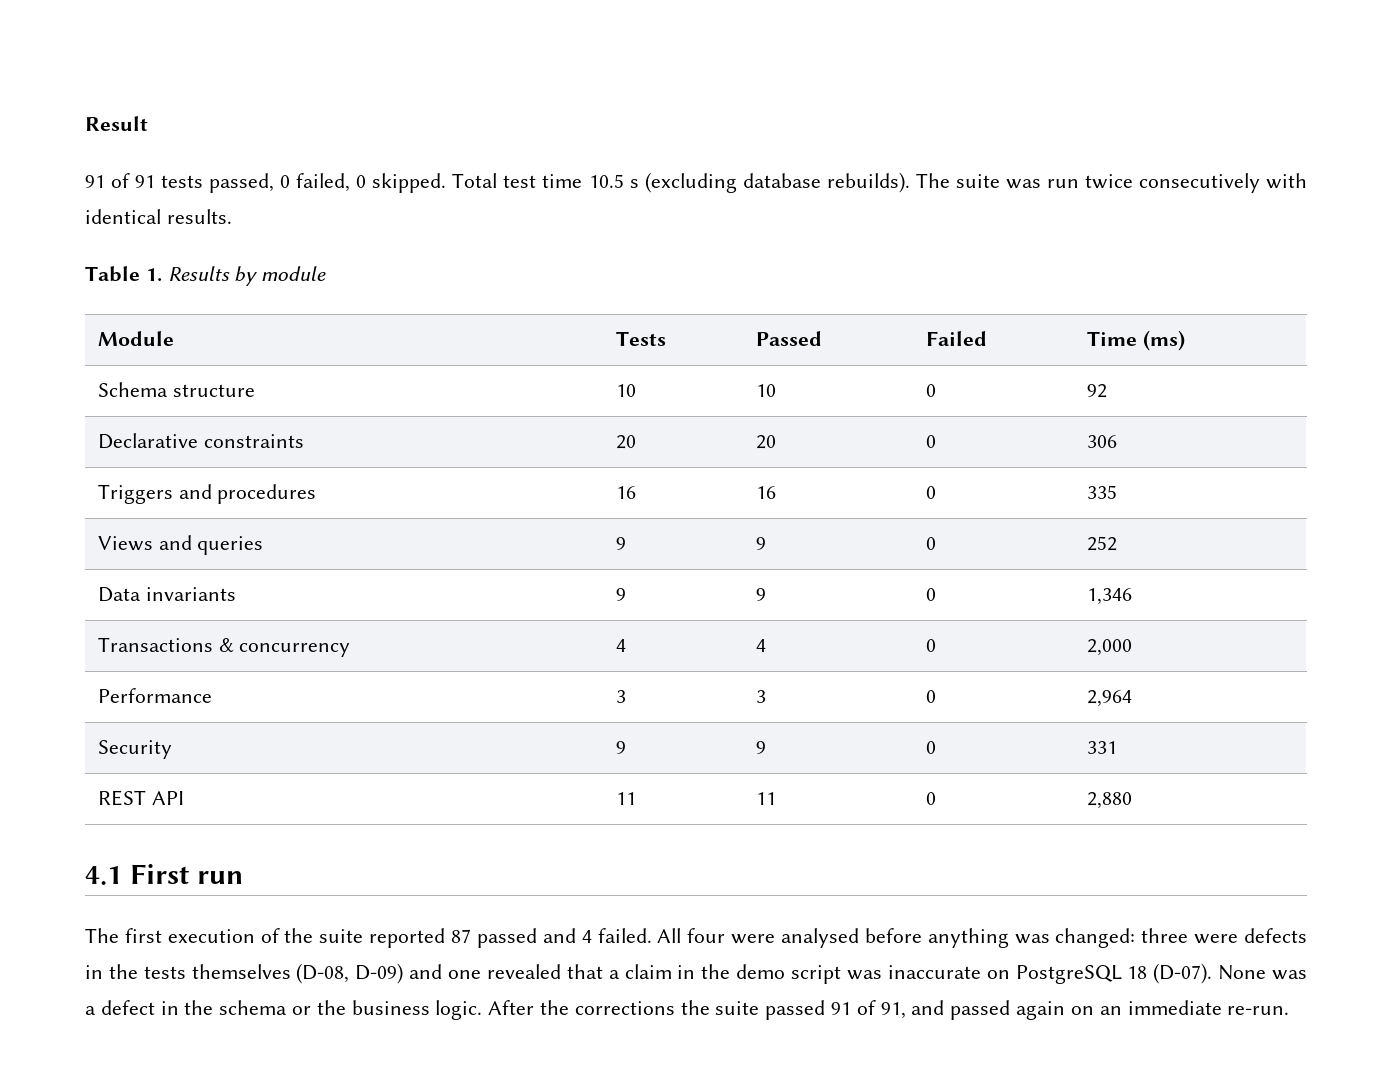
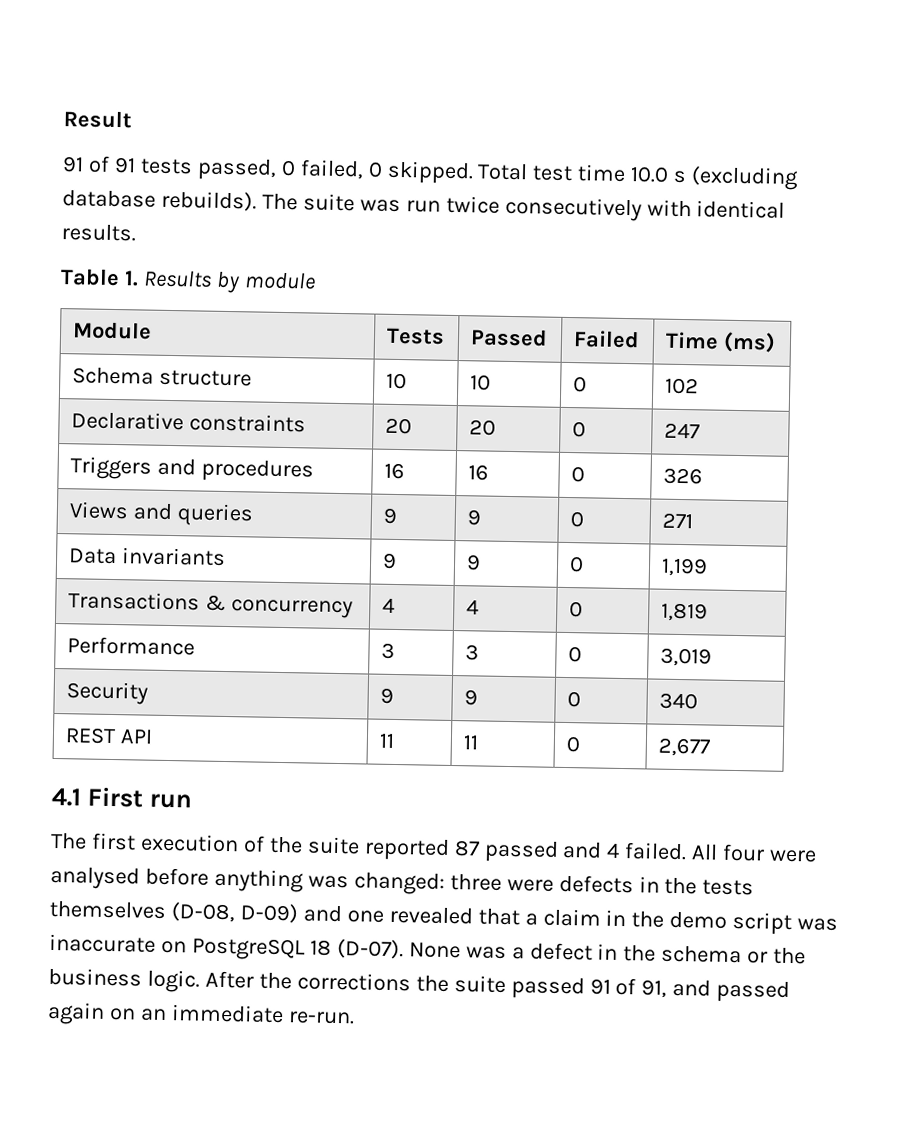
- Total test time 10.5 s (excluding database rebuilds).
+ Total test time 10.0 s (excluding database rebuilds).
- Schema structure | 10 | 10 | 0 | 92
+ Schema structure | 10 | 10 | 0 | 102
- Declarative constraints | 20 | 20 | 0 | 306
+ Declarative constraints | 20 | 20 | 0 | 247
- Triggers and procedures | 16 | 16 | 0 | 335
+ Triggers and procedures | 16 | 16 | 0 | 326
- Views and queries | 9 | 9 | 0 | 252
+ Views and queries | 9 | 9 | 0 | 271
- Data invariants | 9 | 9 | 0 | 1,346
+ Data invariants | 9 | 9 | 0 | 1,199
- Transactions & concurrency | 4 | 4 | 0 | 2,000
+ Transactions & concurrency | 4 | 4 | 0 | 1,819
- Performance | 3 | 3 | 0 | 2,964
+ Performance | 3 | 3 | 0 | 3,019
- Security | 9 | 9 | 0 | 331
+ Security | 9 | 9 | 0 | 340
- REST API | 11 | 11 | 0 | 2,880
+ REST API | 11 | 11 | 0 | 2,677

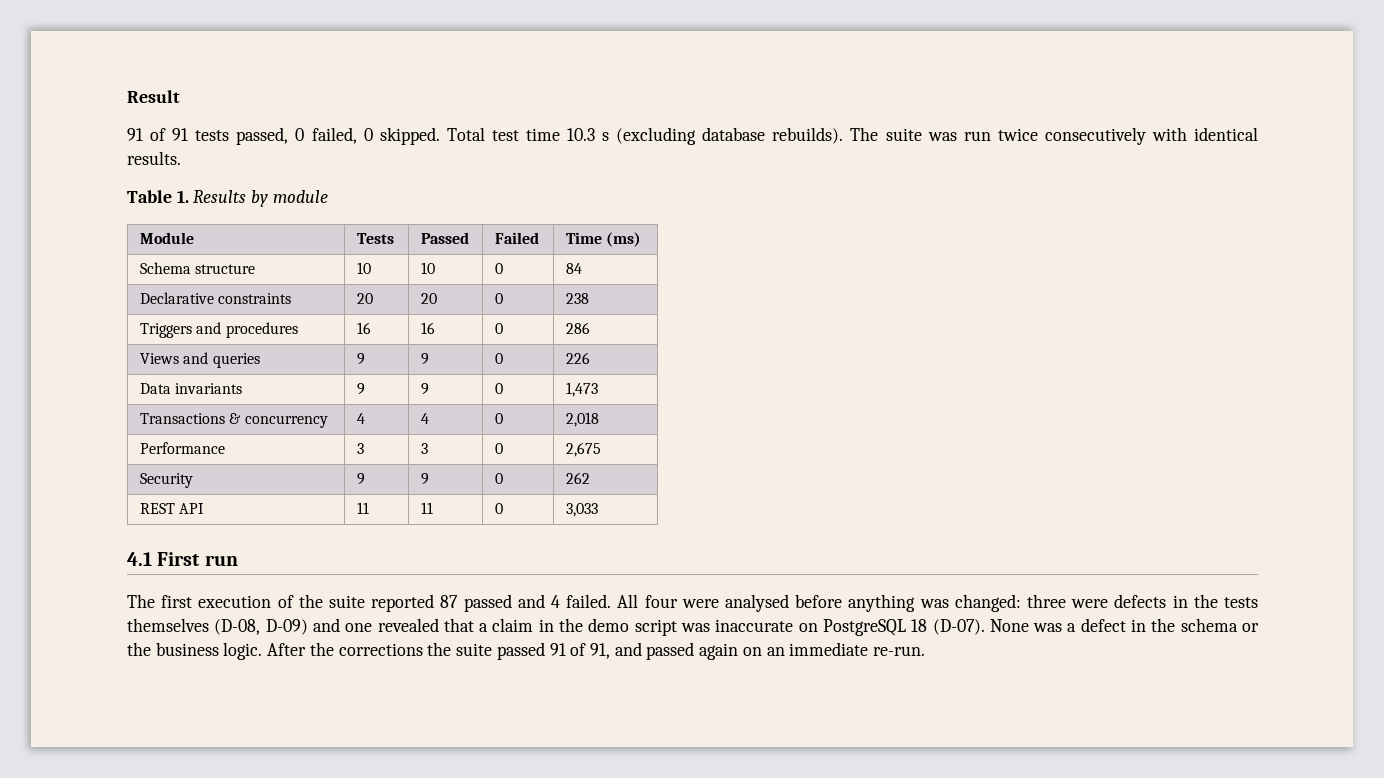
- Total test time 10.0 s (excluding database rebuilds).
+ Total test time 10.3 s (excluding database rebuilds).
- Schema structure | 10 | 10 | 0 | 102
+ Schema structure | 10 | 10 | 0 | 84
- Declarative constraints | 20 | 20 | 0 | 247
+ Declarative constraints | 20 | 20 | 0 | 238
- Triggers and procedures | 16 | 16 | 0 | 326
+ Triggers and procedures | 16 | 16 | 0 | 286
- Views and queries | 9 | 9 | 0 | 271
+ Views and queries | 9 | 9 | 0 | 226
- Data invariants | 9 | 9 | 0 | 1,199
+ Data invariants | 9 | 9 | 0 | 1,473
- Transactions & concurrency | 4 | 4 | 0 | 1,819
+ Transactions & concurrency | 4 | 4 | 0 | 2,018
- Performance | 3 | 3 | 0 | 3,019
+ Performance | 3 | 3 | 0 | 2,675
- Security | 9 | 9 | 0 | 340
+ Security | 9 | 9 | 0 | 262
- REST API | 11 | 11 | 0 | 2,677
+ REST API | 11 | 11 | 0 | 3,033

